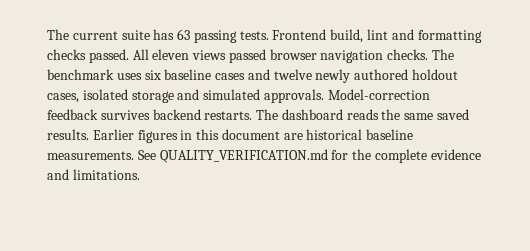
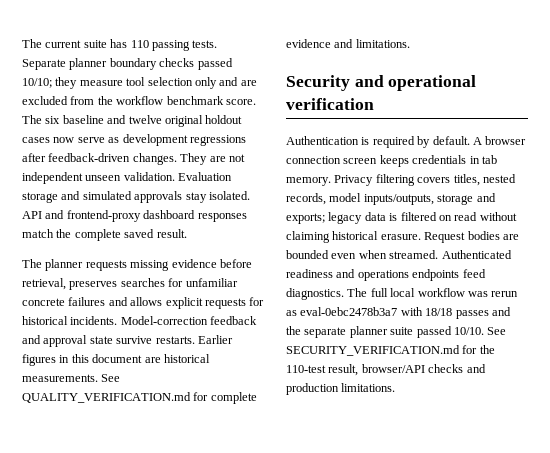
- The current suite has 63 passing tests.
+ The current suite has 110 passing tests.
- Frontend build, lint and formatting checks passed. All eleven views passed browser navigation checks. The benchmark uses six baseline cases and twelve newly authored holdout cases, isolated storage and simulated approvals. Model-correction feedback survives backend restarts. The dashboard reads the same saved results.
+ Separate planner boundary checks passed 10/10; they measure tool selection only and are excluded from the workflow benchmark score. The six baseline and twelve original holdout cases now serve as development regressions after feedback-driven changes. They are not independent unseen validation. Evaluation storage and simulated approvals stay isolated. API and frontend-proxy dashboard responses match the complete saved result.
+ The planner requests missing evidence before retrieval, preserves searches for unfamiliar concrete failures and allows explicit requests for historical incidents. Model-correction feedback and approval state survive restarts.
- Earlier figures in this document are historical baseline measurements.
+ Earlier figures in this document are historical measurements.
- See QUALITY_VERIFICATION.md for the complete evidence and limitations.
+ See QUALITY_VERIFICATION.md for complete evidence and limitations.
+ Security and operational verification
+ Authentication is required by default. A browser connection screen keeps credentials in tab memory. Privacy filtering covers titles, nested records, model inputs/outputs, storage and exports; legacy data is filtered on read without claiming historical erasure. Request bodies are bounded even when streamed. Authenticated readiness and operations endpoints feed diagnostics. The full local workflow was rerun as eval-0ebc2478b3a7 with 18/18 passes and the separate planner suite passed 10/10. See SECURITY_VERIFICATION.md for the 110-test result, browser/API checks and production limitations.

